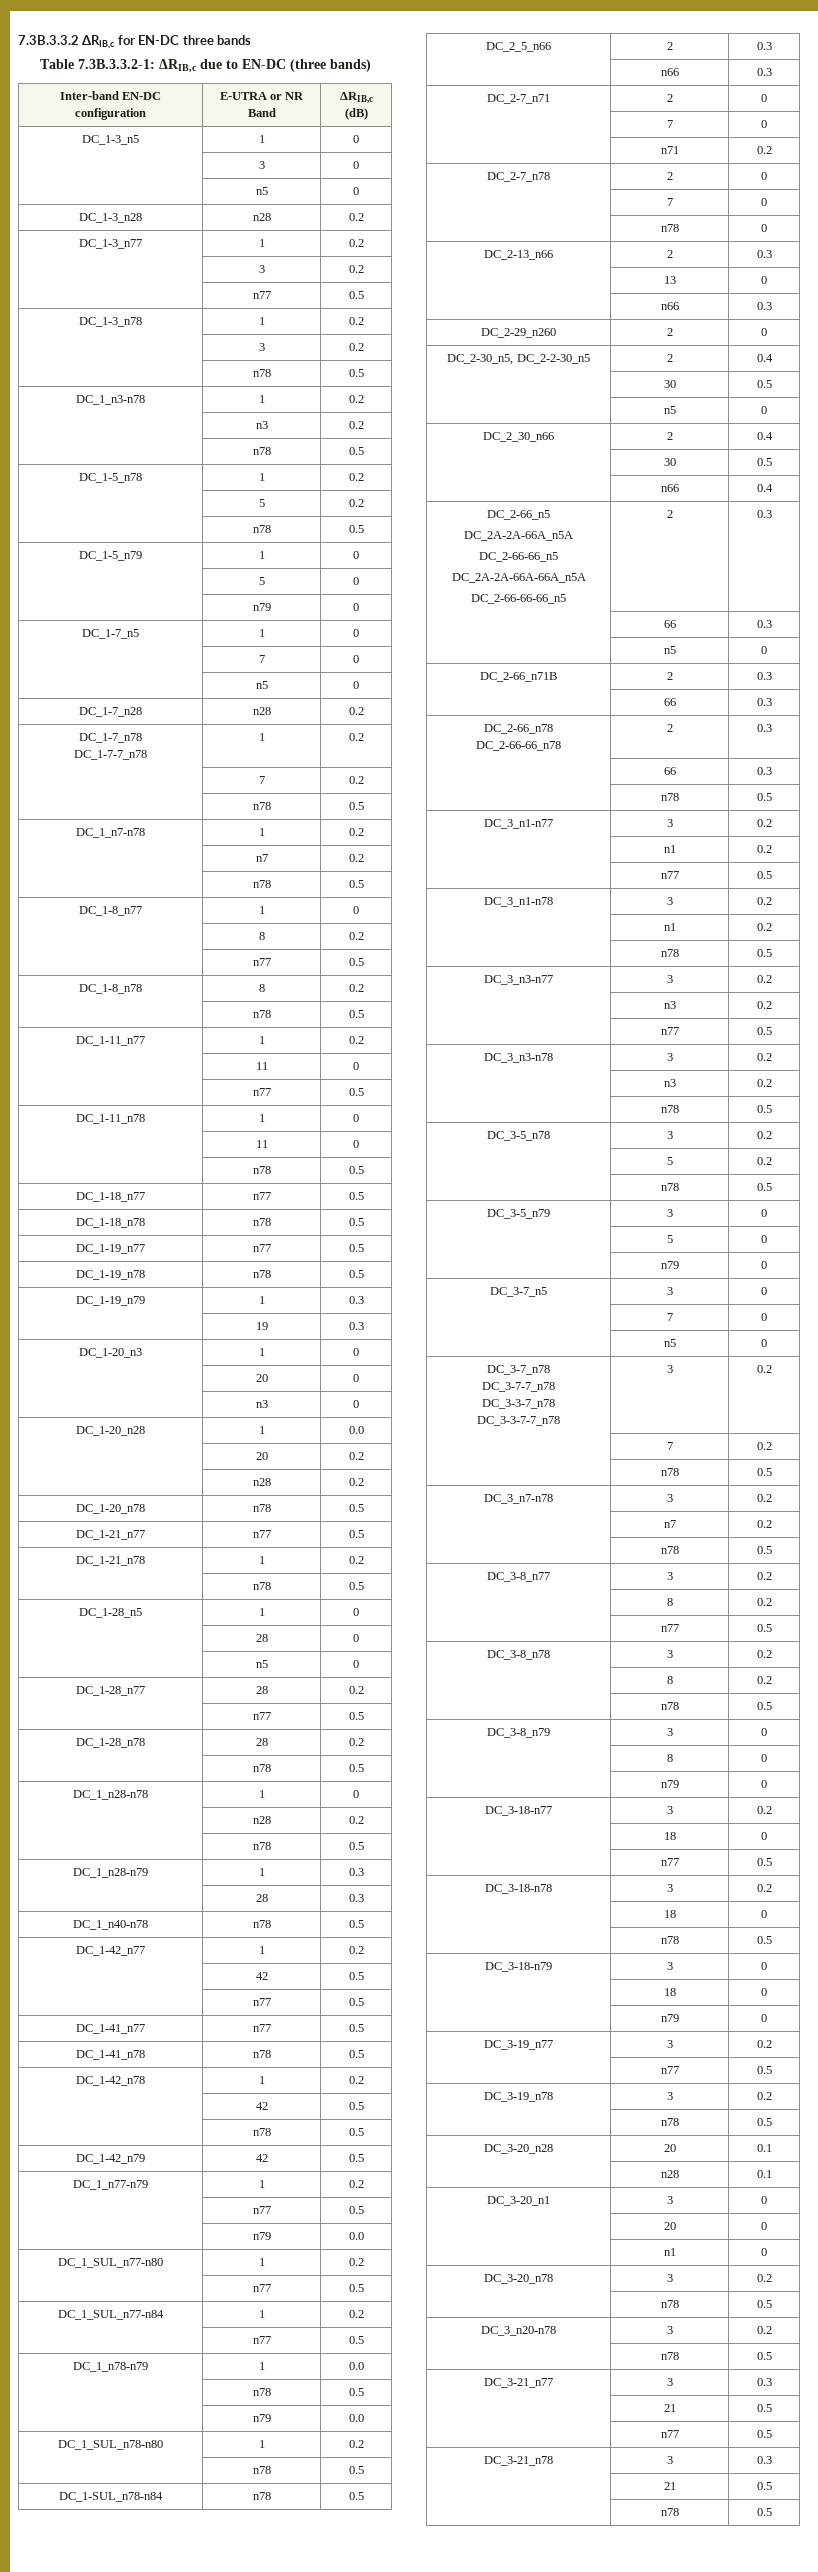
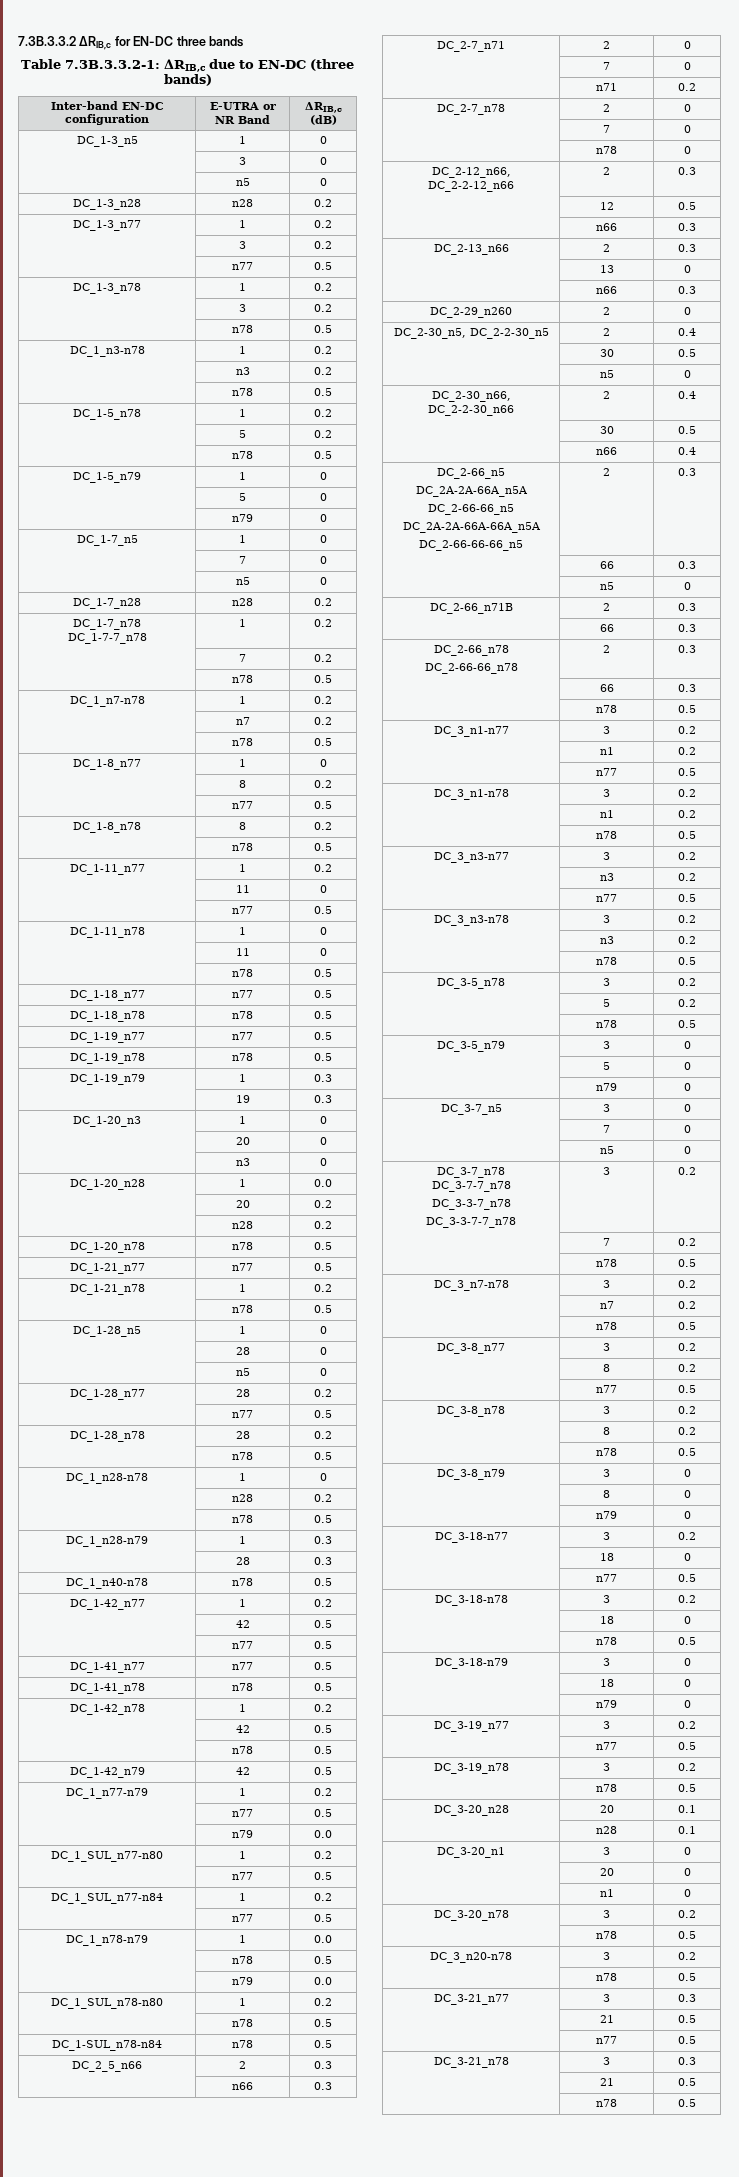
+ DC_2-12_n66, DC_2-2-12_n66 | 2 | 0.3
+ | 12 | 0.5
+ | n66 | 0.3
- DC_2_30_n66 | 2 | 0.4
+ DC_2-30_n66, DC_2-2-30_n66 | 2 | 0.4

